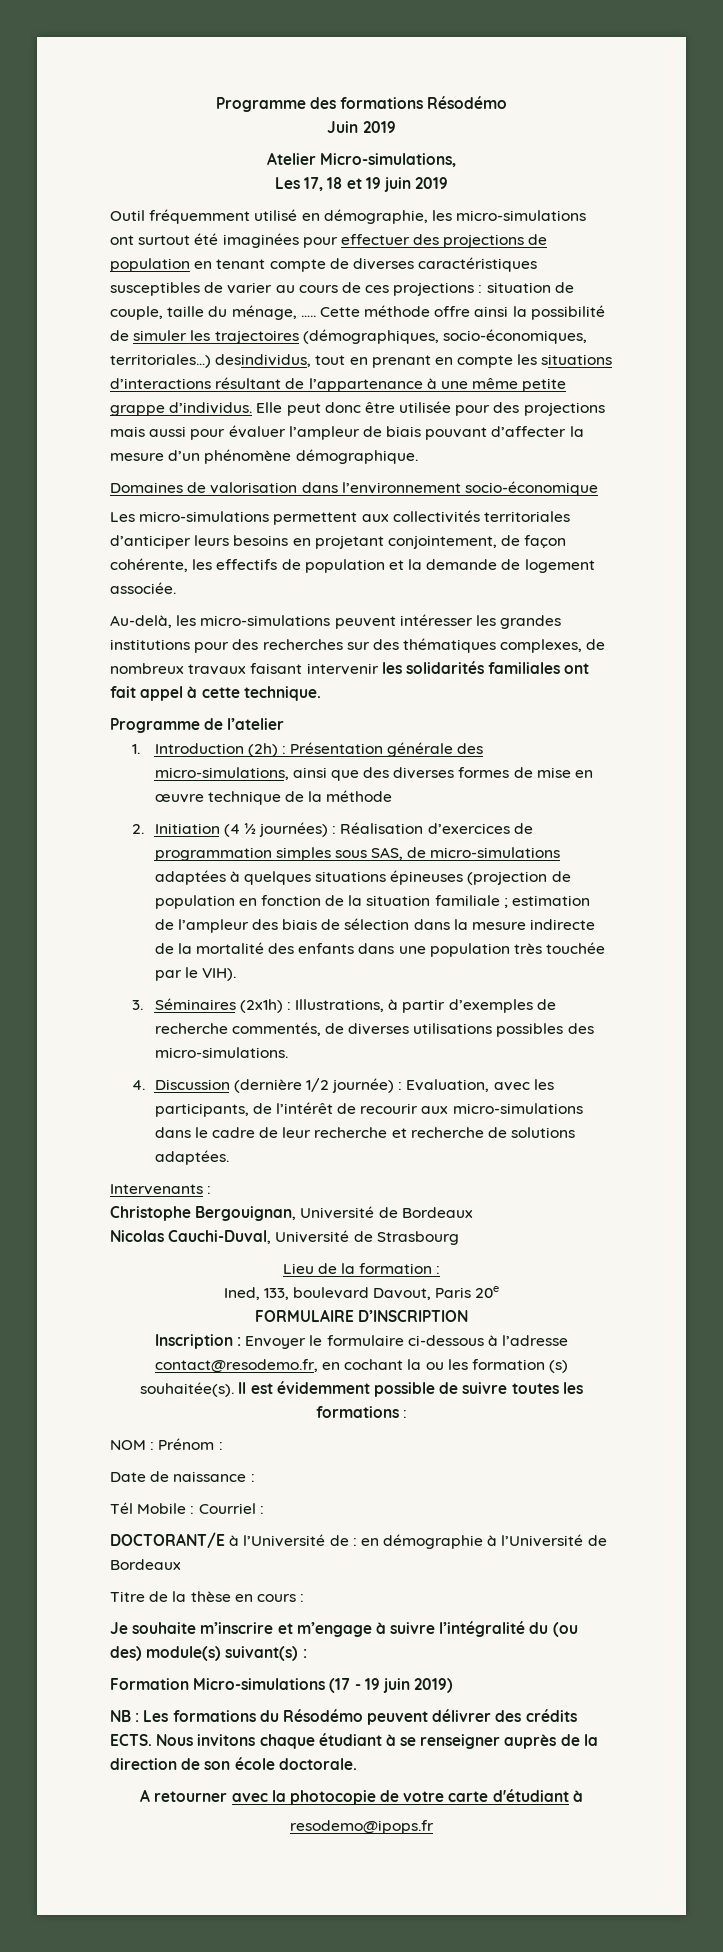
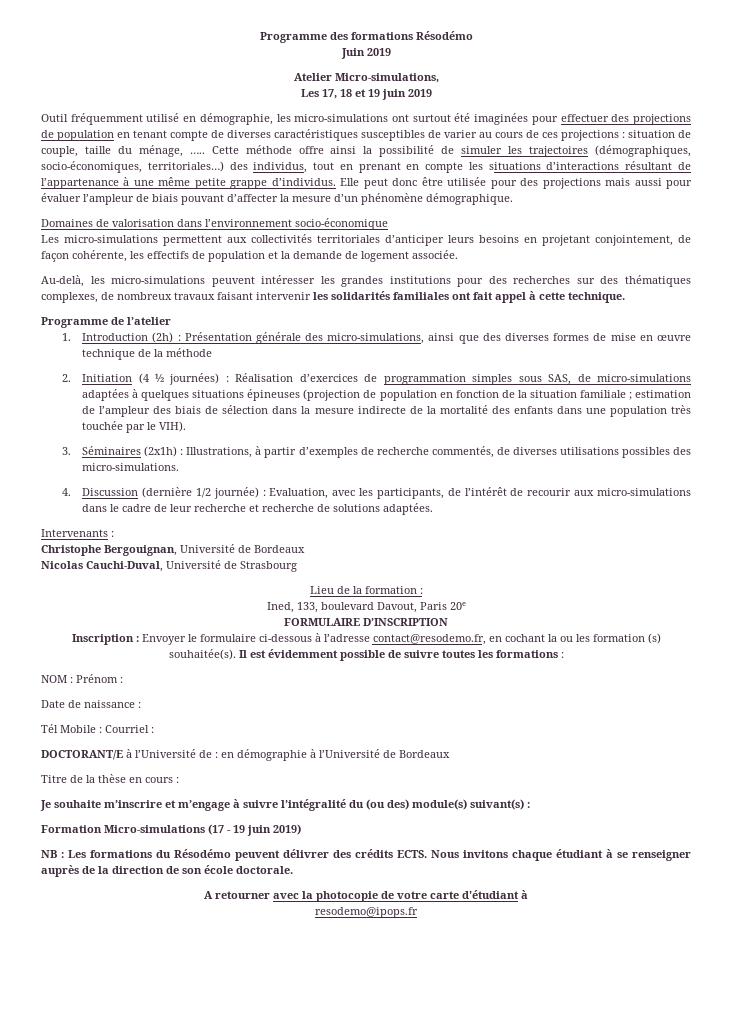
- Cette méthode offre ainsi la possibilité de simuler les trajectoires (démographiques, socio-économiques, territoriales…) desindividus, tout en prenant en compte les situations d’interactions résultant de l’appartenance à une même petite grappe d’individus.
+ Cette méthode offre ainsi la possibilité de simuler les trajectoires (démographiques, socio-économiques, territoriales…) des individus, tout en prenant en compte les situations d’interactions résultant de l’appartenance à une même petite grappe d’individus.

